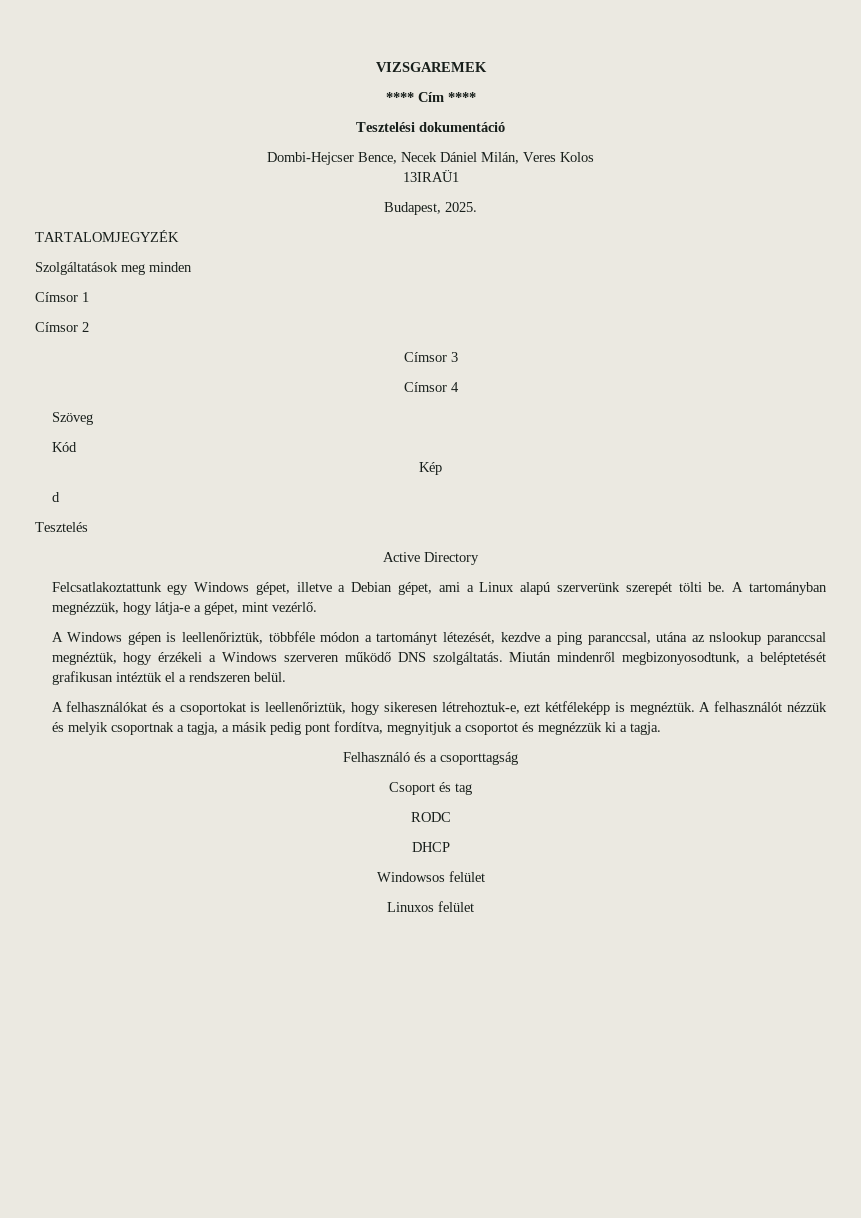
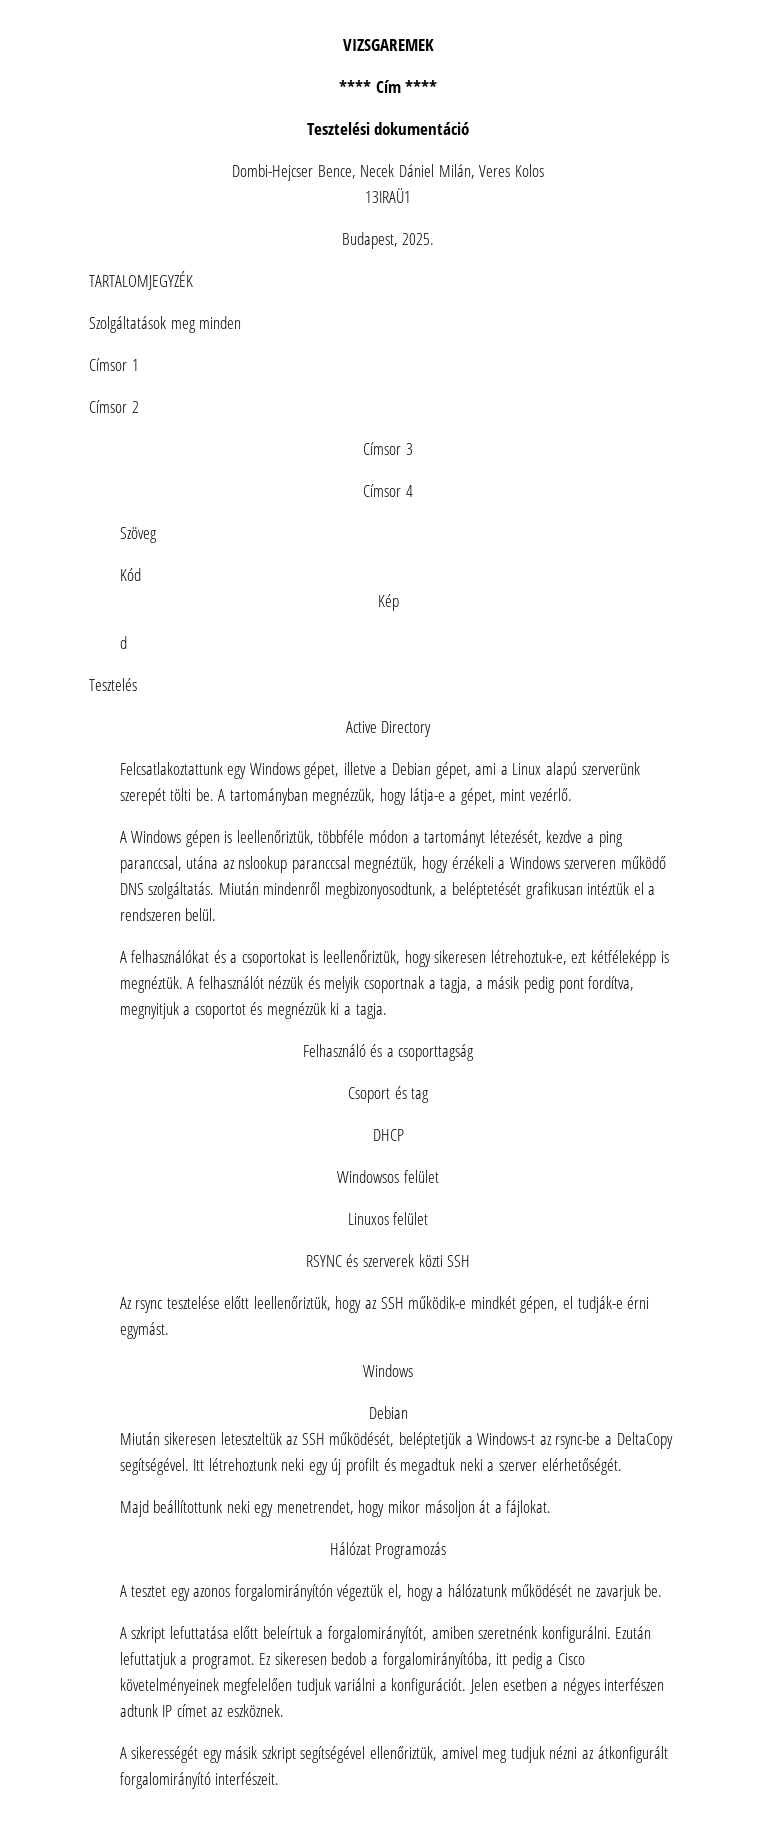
- RODC
+ RSYNC és szerverek közti SSH
+ Az rsync tesztelése előtt leellenőriztük, hogy az SSH működik-e mindkét gépen, el tudják-e érni egymást.
+ Windows
+ Debian
+ Miután sikeresen leteszteltük az SSH működését, beléptetjük a Windows-t az rsync-be a DeltaCopy segítségével. Itt létrehoztunk neki egy új profilt és megadtuk neki a szerver elérhetőségét.
+ Majd beállítottunk neki egy menetrendet, hogy mikor másoljon át a fájlokat.
+ Hálózat Programozás
+ A tesztet egy azonos forgalomirányítón végeztük el, hogy a hálózatunk működését ne zavarjuk be.
+ A szkript lefuttatása előtt beleírtuk a forgalomirányítót, amiben szeretnénk konfigurálni. Ezután lefuttatjuk a programot. Ez sikeresen bedob a forgalomirányítóba, itt pedig a Cisco követelményeinek megfelelően tudjuk variálni a konfigurációt. Jelen esetben a négyes interfészen adtunk IP címet az eszköznek.
+ A sikerességét egy másik szkript segítségével ellenőriztük, amivel meg tudjuk nézni az átkonfigurált forgalomirányító interfészeit.

